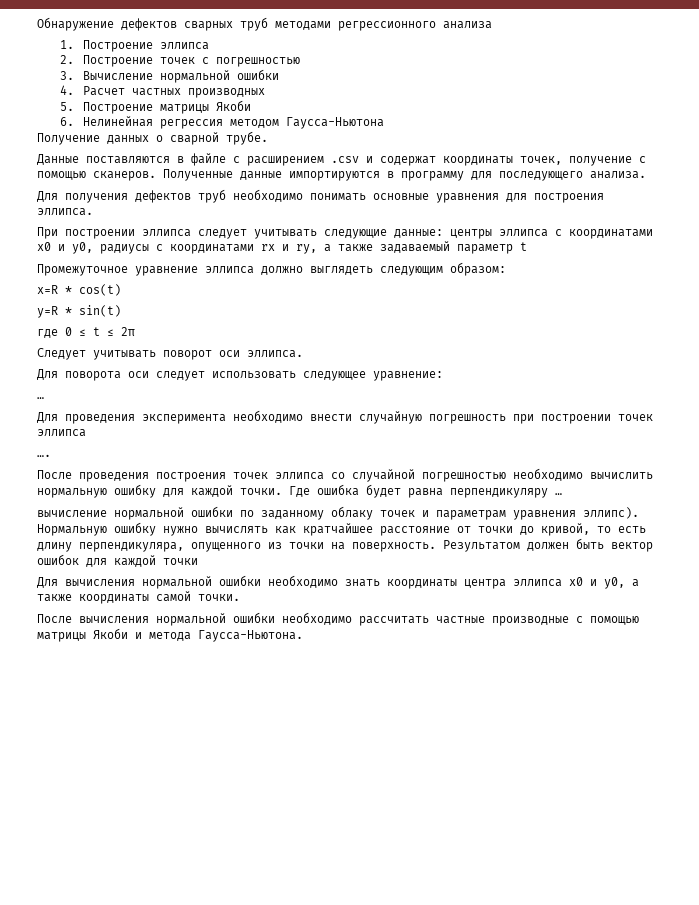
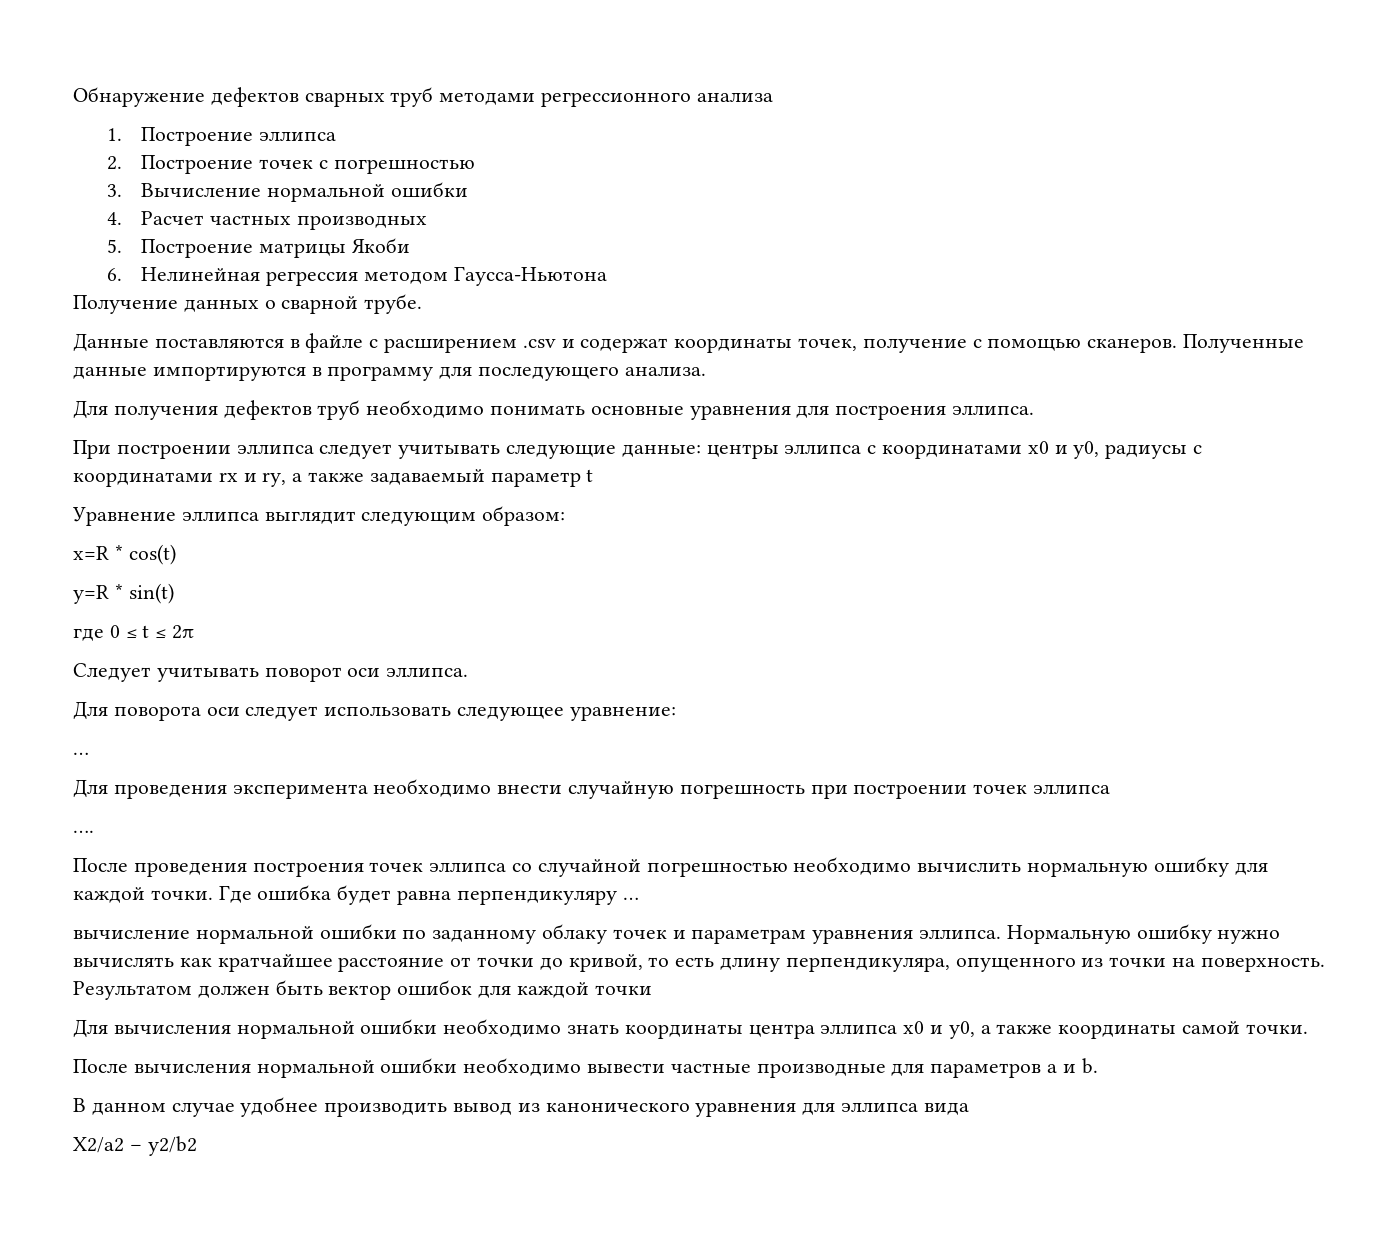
- Промежуточное уравнение эллипса должно выглядеть следующим образом:
+ Уравнение эллипса выглядит следующим образом:
- вычисление нормальной ошибки по заданному облаку точек и параметрам уравнения эллипс).
+ вычисление нормальной ошибки по заданному облаку точек и параметрам уравнения эллипса.
- После вычисления нормальной ошибки необходимо рассчитать частные производные с помощью матрицы Якоби и метода Гаусса-Ньютона.
+ После вычисления нормальной ошибки необходимо вывести частные производные для параметров a и b.
+ В данном случае удобнее производить вывод из канонического уравнения для эллипса вида
+ X2/a2 – y2/b2

